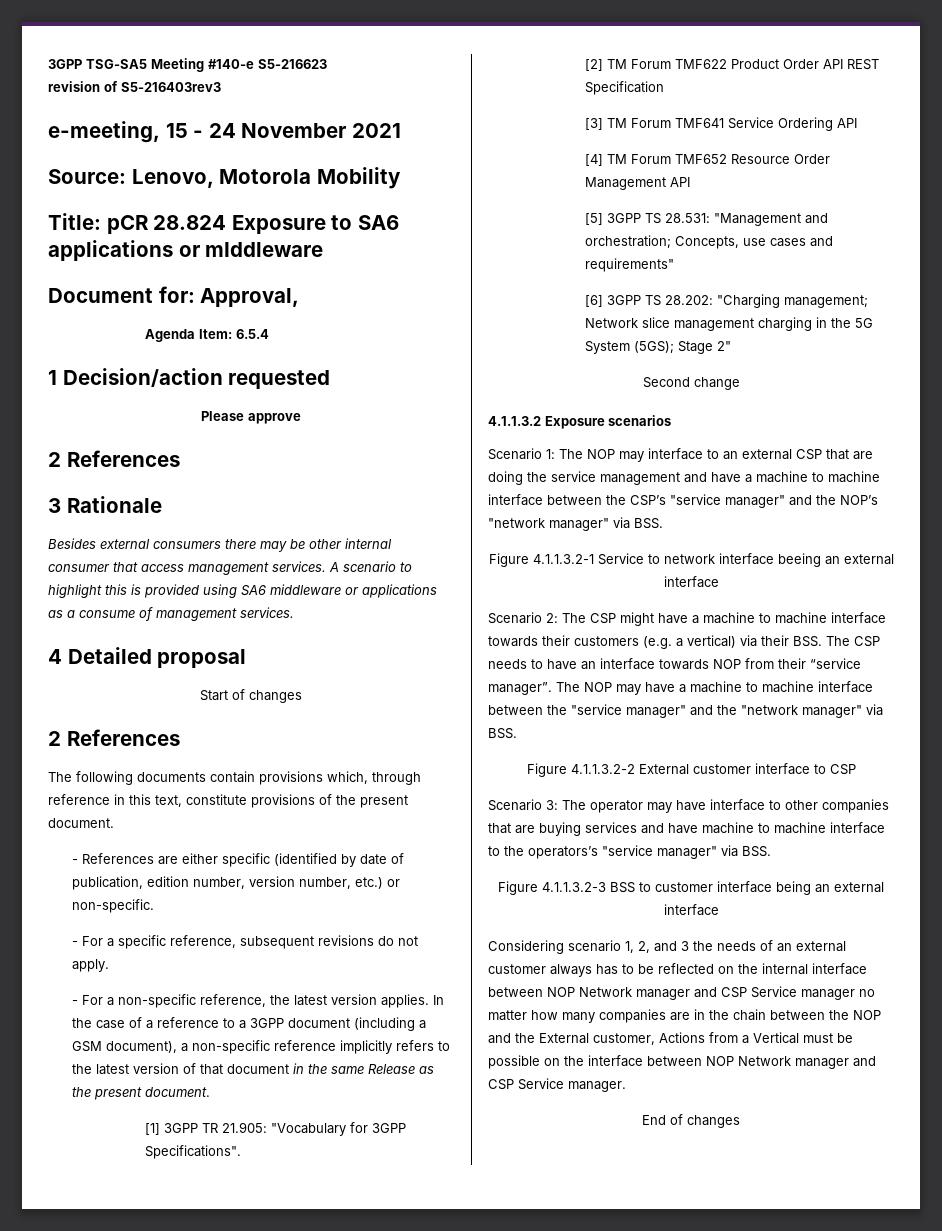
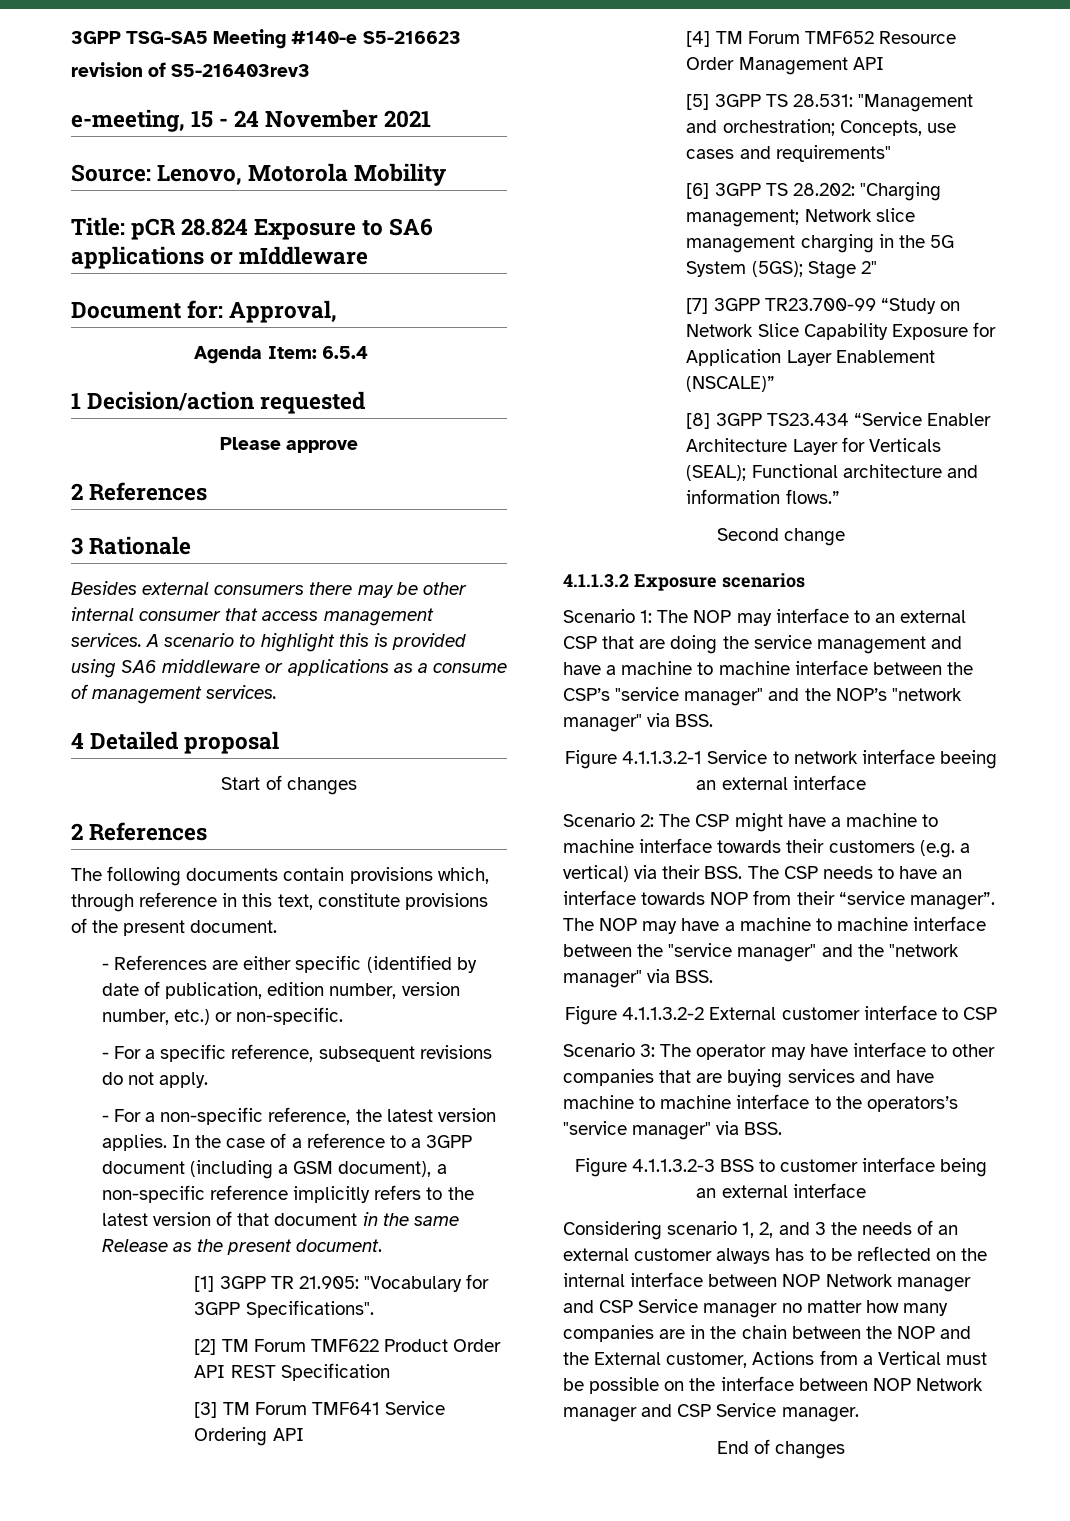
+ [7] 3GPP TR23.700-99 “Study on Network Slice Capability Exposure for Application Layer Enablement (NSCALE)”
+ [8] 3GPP TS23.434 “Service Enabler Architecture Layer for Verticals (SEAL); Functional architecture and information flows.”

